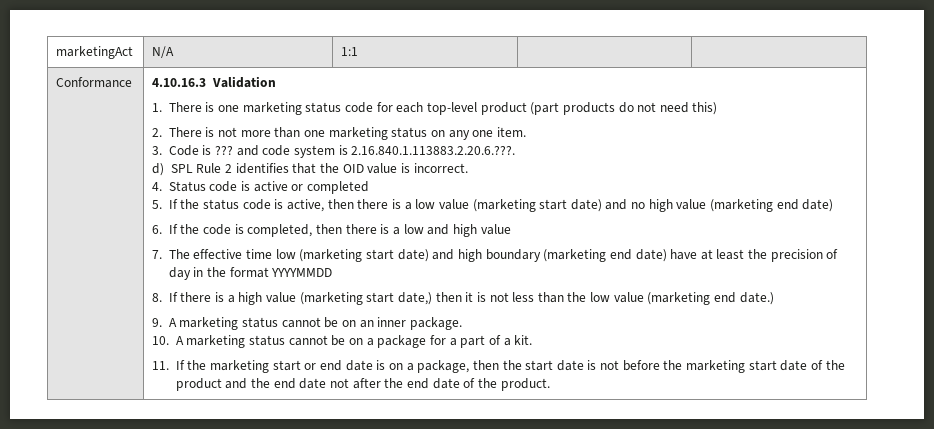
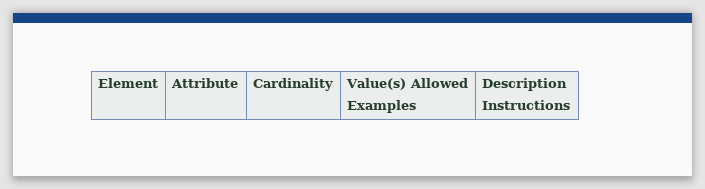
- marketingAct | N/A | 1:1 | |
- Conformance | 4.10.16.3 Validation
- 1. There is one marketing status code for each top-level product (part products do not need this)
- 2. There is not more than one marketing status on any one item.
- 3. Code is ??? and code system is 2.16.840.1.113883.2.20.6.???.
- d) SPL Rule 2 identifies that the OID value is incorrect.
- 4. Status code is active or completed
- 5. If the status code is active, then there is a low value (marketing start date) and no high value (marketing end date)
- 6. If the code is completed, then there is a low and high value
- 7. The effective time low (marketing start date) and high boundary (marketing end date) have at least the precision of day in the format YYYYMMDD
- 8. If there is a high value (marketing start date,) then it is not less than the low value (marketing end date.)
- 9. A marketing status cannot be on an inner package.
- 10. A marketing status cannot be on a package for a part of a kit.
- 11. If the marketing start or end date is on a package, then the start date is not before the marketing start date of the product and the end date not after the end date of the product.
+ Element | Attribute | Cardinality | Value(s) Allowed
+ Examples | Description
+ Instructions

